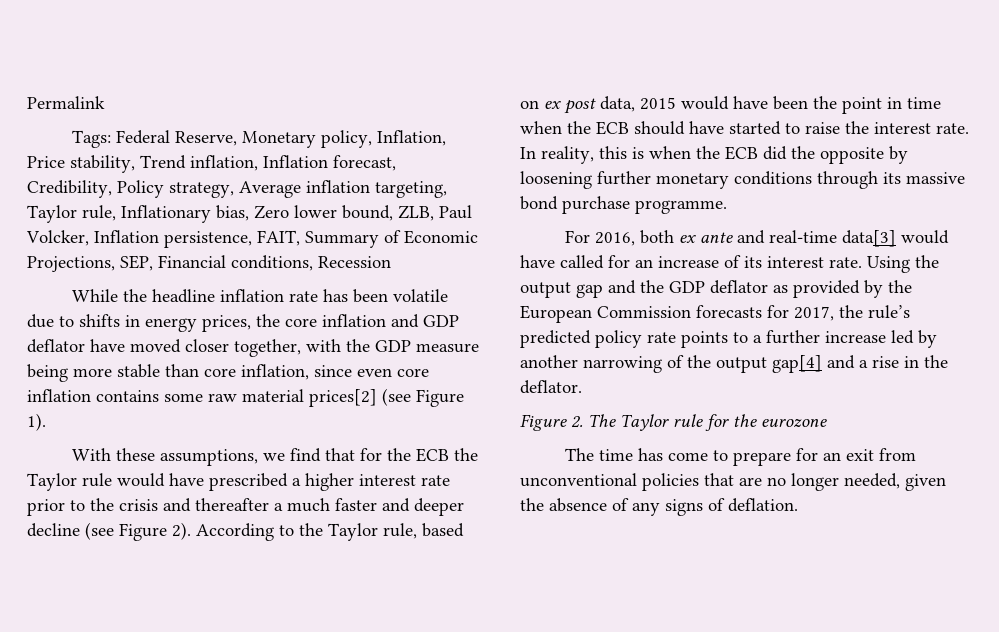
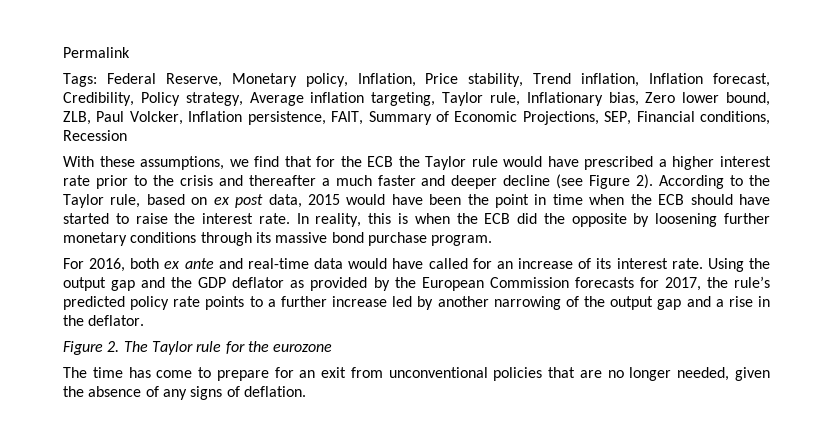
- While the headline inflation rate has been volatile due to shifts in energy prices, the core inflation and GDP deflator have moved closer together, with the GDP measure being more stable than core inflation, since even core inflation contains some raw material prices[2] (see Figure 1).
- In reality, this is when the ECB did the opposite by loosening further monetary conditions through its massive bond purchase programme.
+ In reality, this is when the ECB did the opposite by loosening further monetary conditions through its massive bond purchase program.
- For 2016, both ex ante and real-time data[3] would have called for an increase of its interest rate.
+ For 2016, both ex ante and real-time data would have called for an increase of its interest rate.
- Using the output gap and the GDP deflator as provided by the European Commission forecasts for 2017, the rule’s predicted policy rate points to a further increase led by another narrowing of the output gap[4] and a rise in the deflator.
+ Using the output gap and the GDP deflator as provided by the European Commission forecasts for 2017, the rule’s predicted policy rate points to a further increase led by another narrowing of the output gap and a rise in the deflator.

